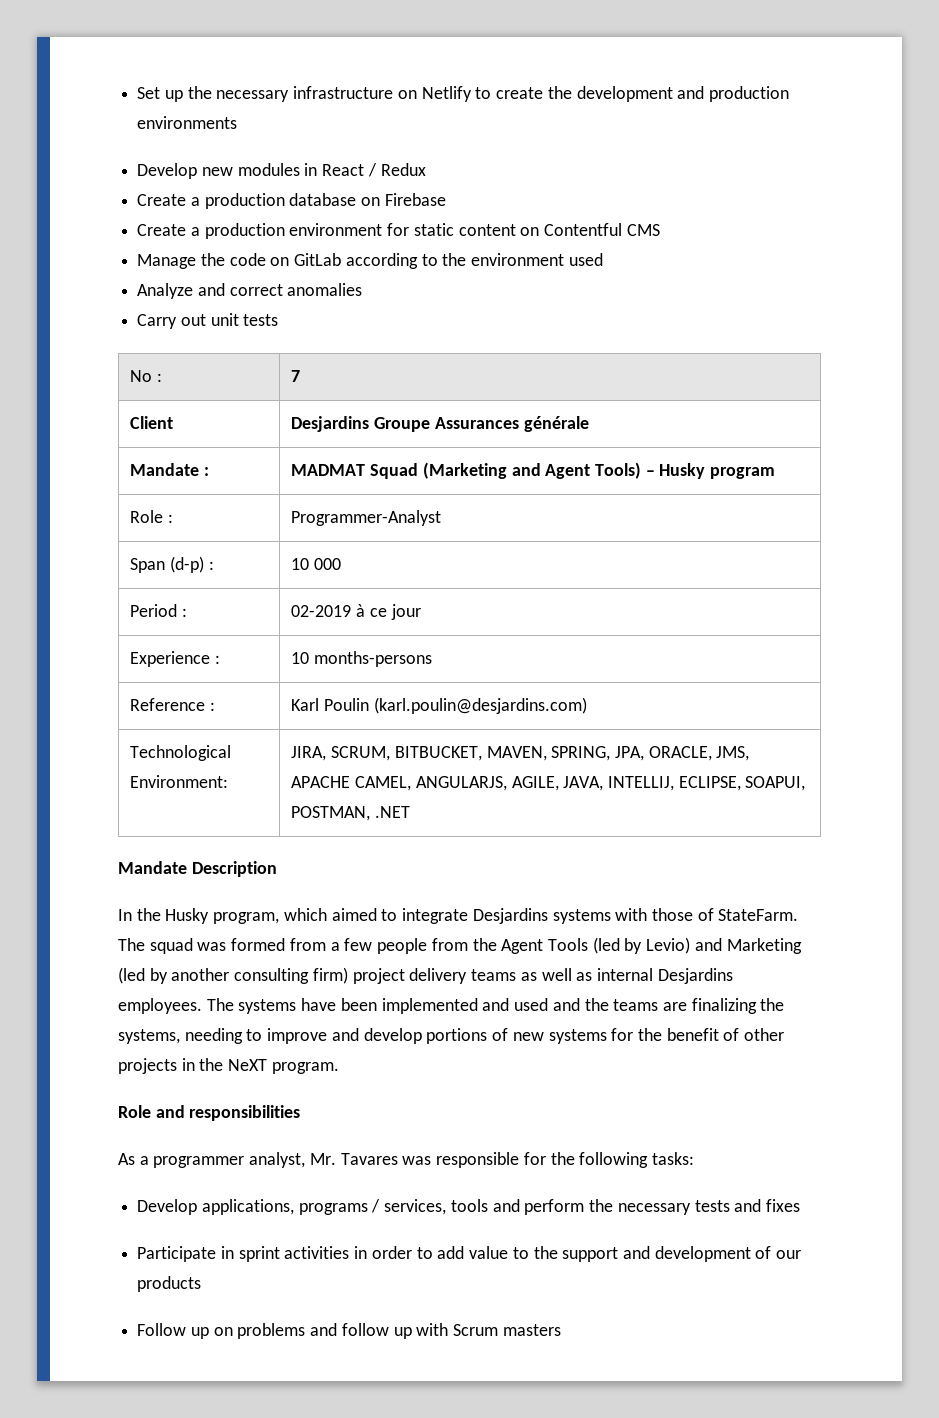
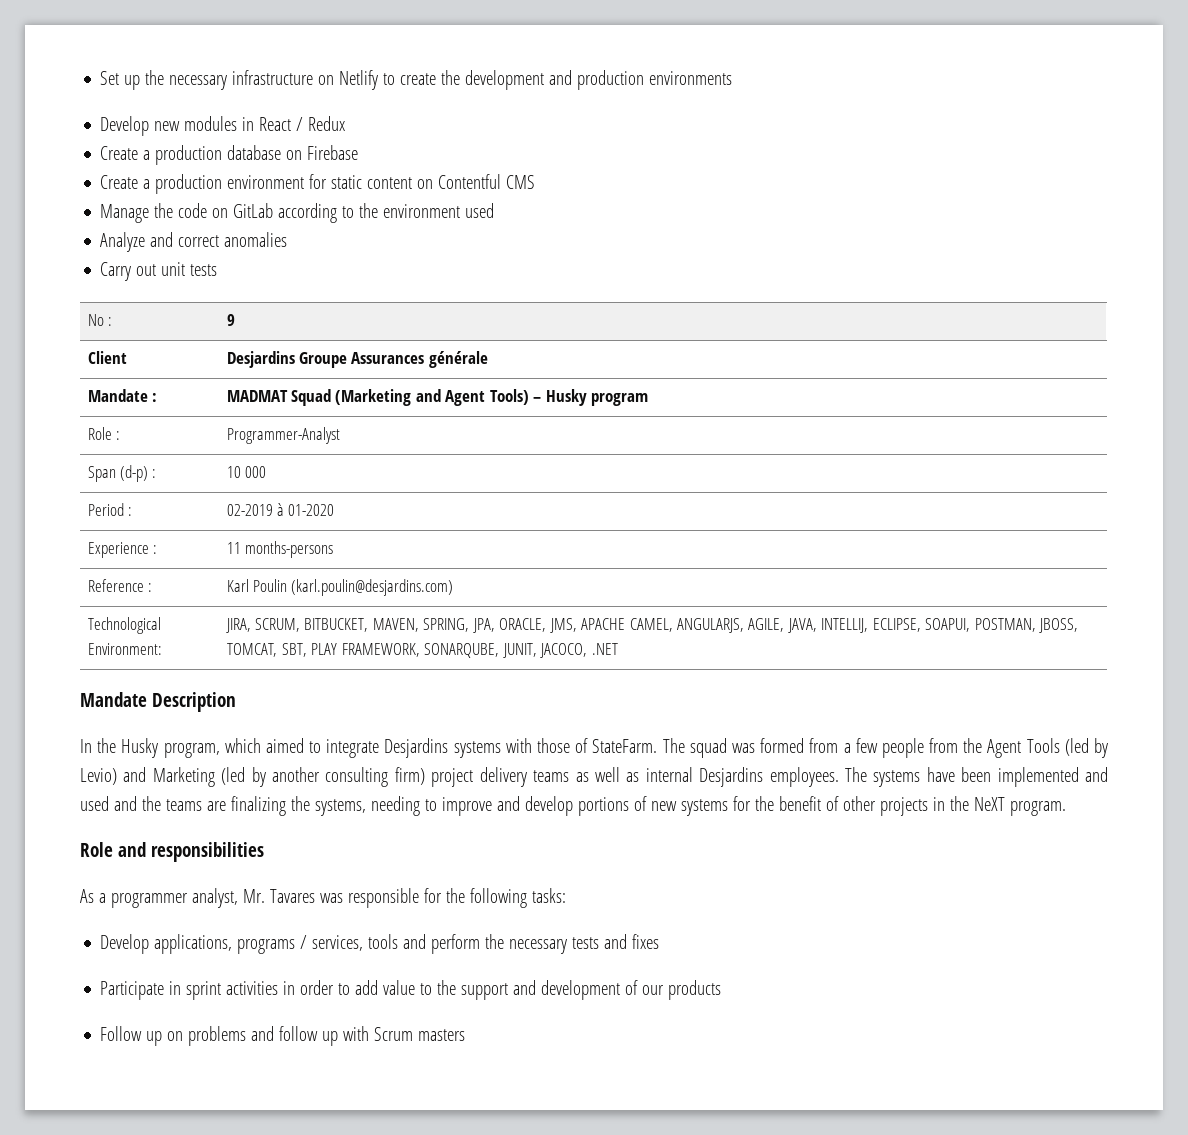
- No : | 7
+ No : | 9
- Period : | 02-2019 à ce jour
+ Period : | 02-2019 à 01-2020
- Experience : | 10 months-persons
+ Experience : | 11 months-persons
- Technological Environment: | JIRA, SCRUM, BITBUCKET, MAVEN, SPRING, JPA, ORACLE, JMS, APACHE CAMEL, ANGULARJS, AGILE, JAVA, INTELLIJ, ECLIPSE, SOAPUI, POSTMAN, .NET
+ Technological Environment: | JIRA, SCRUM, BITBUCKET, MAVEN, SPRING, JPA, ORACLE, JMS, APACHE CAMEL, ANGULARJS, AGILE, JAVA, INTELLIJ, ECLIPSE, SOAPUI, POSTMAN, JBOSS, TOMCAT, SBT, PLAY FRAMEWORK, SONARQUBE, JUNIT, JACOCO, .NET

